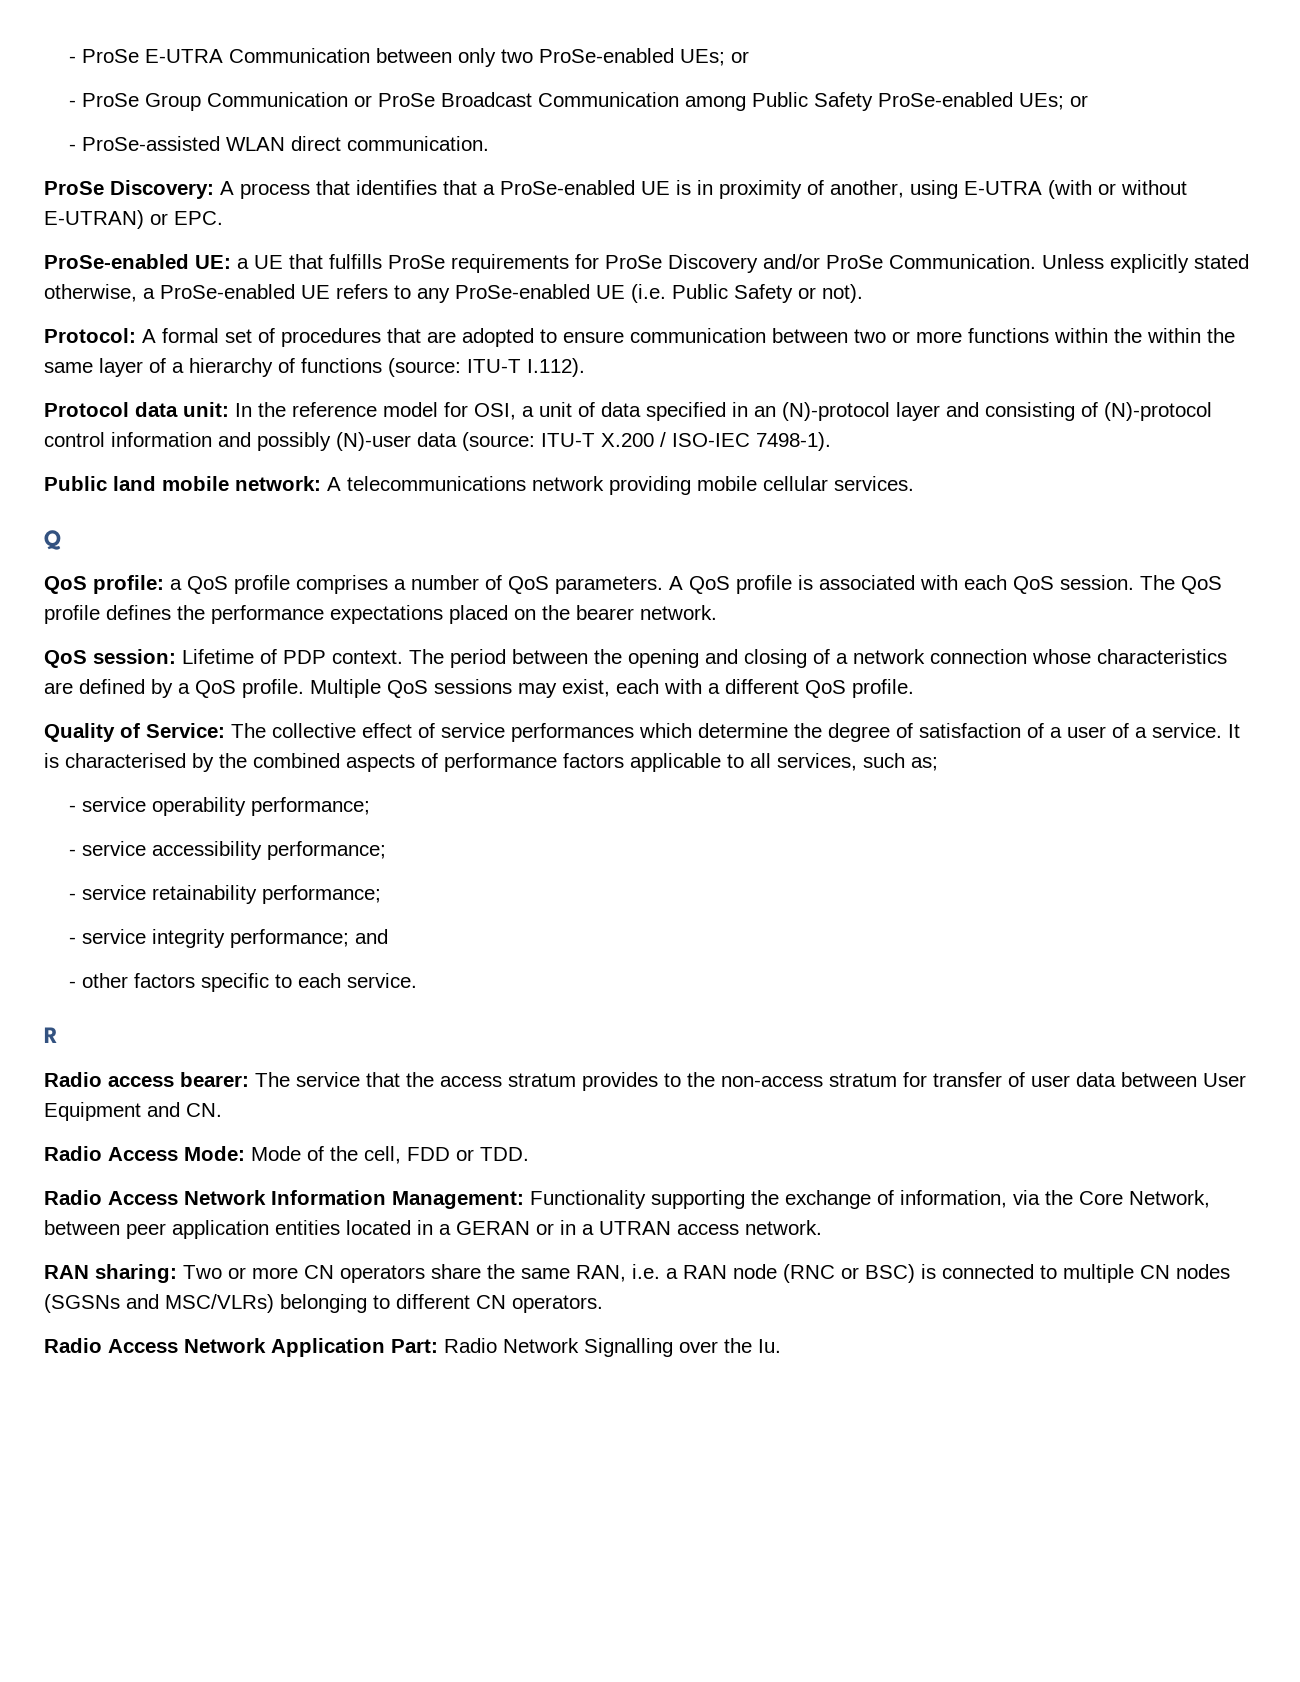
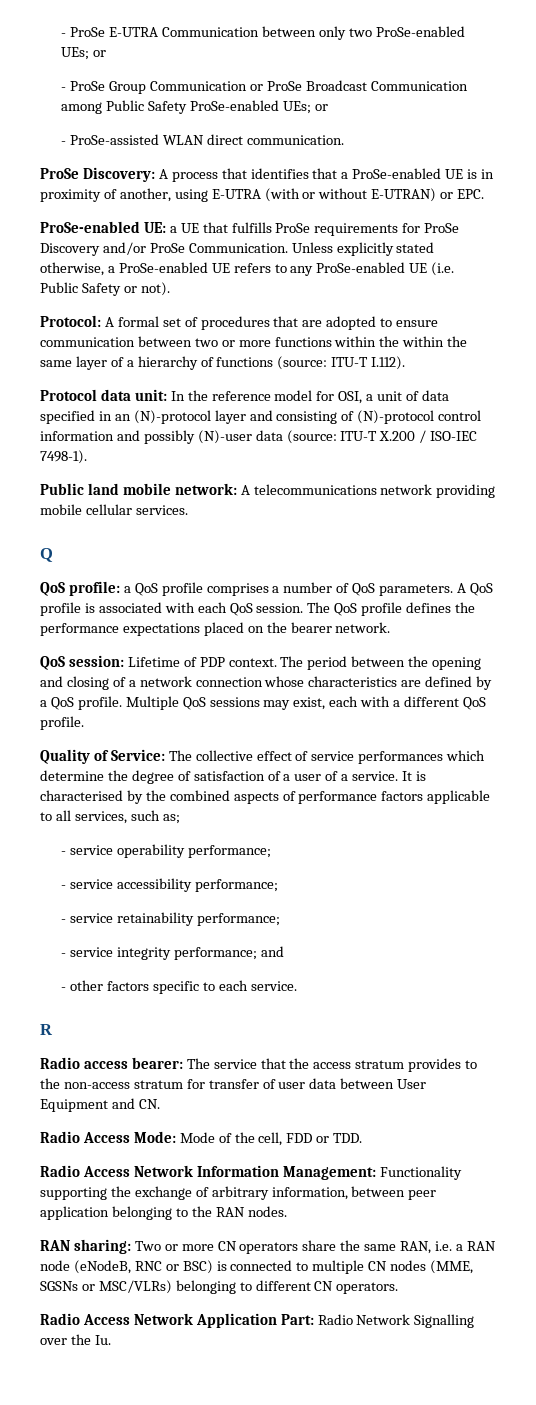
- Radio Access Network Information Management: Functionality supporting the exchange of information, via the Core Network, between peer application entities located in a GERAN or in a UTRAN access network.
+ Radio Access Network Information Management: Functionality supporting the exchange of arbitrary information, between peer application belonging to the RAN nodes.
- RAN sharing: Two or more CN operators share the same RAN, i.e. a RAN node (RNC or BSC) is connected to multiple CN nodes (SGSNs and MSC/VLRs) belonging to different CN operators.
+ RAN sharing: Two or more CN operators share the same RAN, i.e. a RAN node (eNodeB, RNC or BSC) is connected to multiple CN nodes (MME, SGSNs or MSC/VLRs) belonging to different CN operators.

